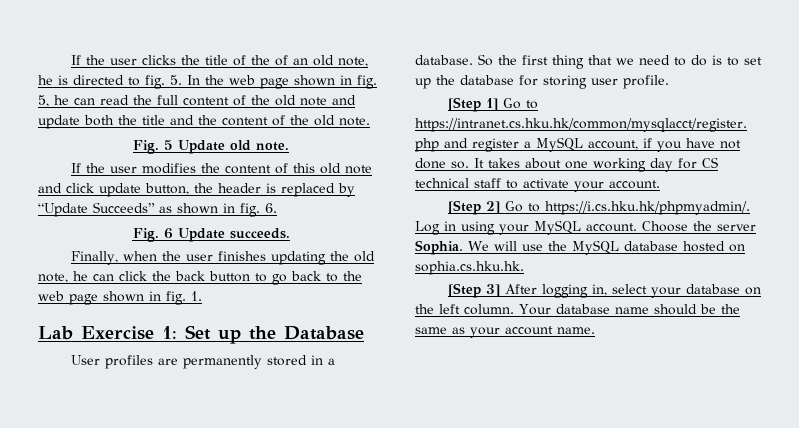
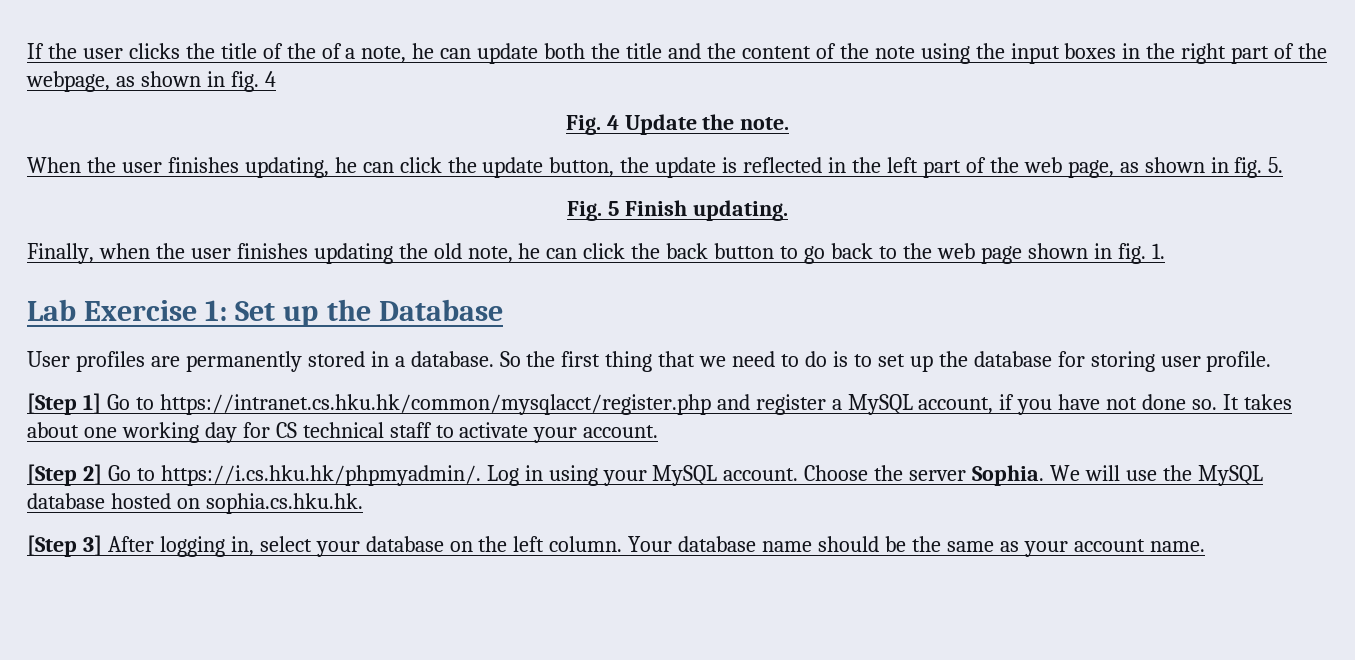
- If the user clicks the title of the of an old note, he is directed to fig. 5. In the web page shown in fig. 5, he can read the full content of the old note and update both the title and the content of the old note.
- Fig. 5 Update old note.
- If the user modifies the content of this old note and click update button, the header is replaced by “Update Succeeds” as shown in fig. 6.
- Fig. 6 Update succeeds.
+ If the user clicks the title of the of a note, he can update both the title and the content of the note using the input boxes in the right part of the webpage, as shown in fig. 4
+ Fig. 4 Update the note.
+ When the user finishes updating, he can click the update button, the update is reflected in the left part of the web page, as shown in fig. 5.
+ Fig. 5 Finish updating.

